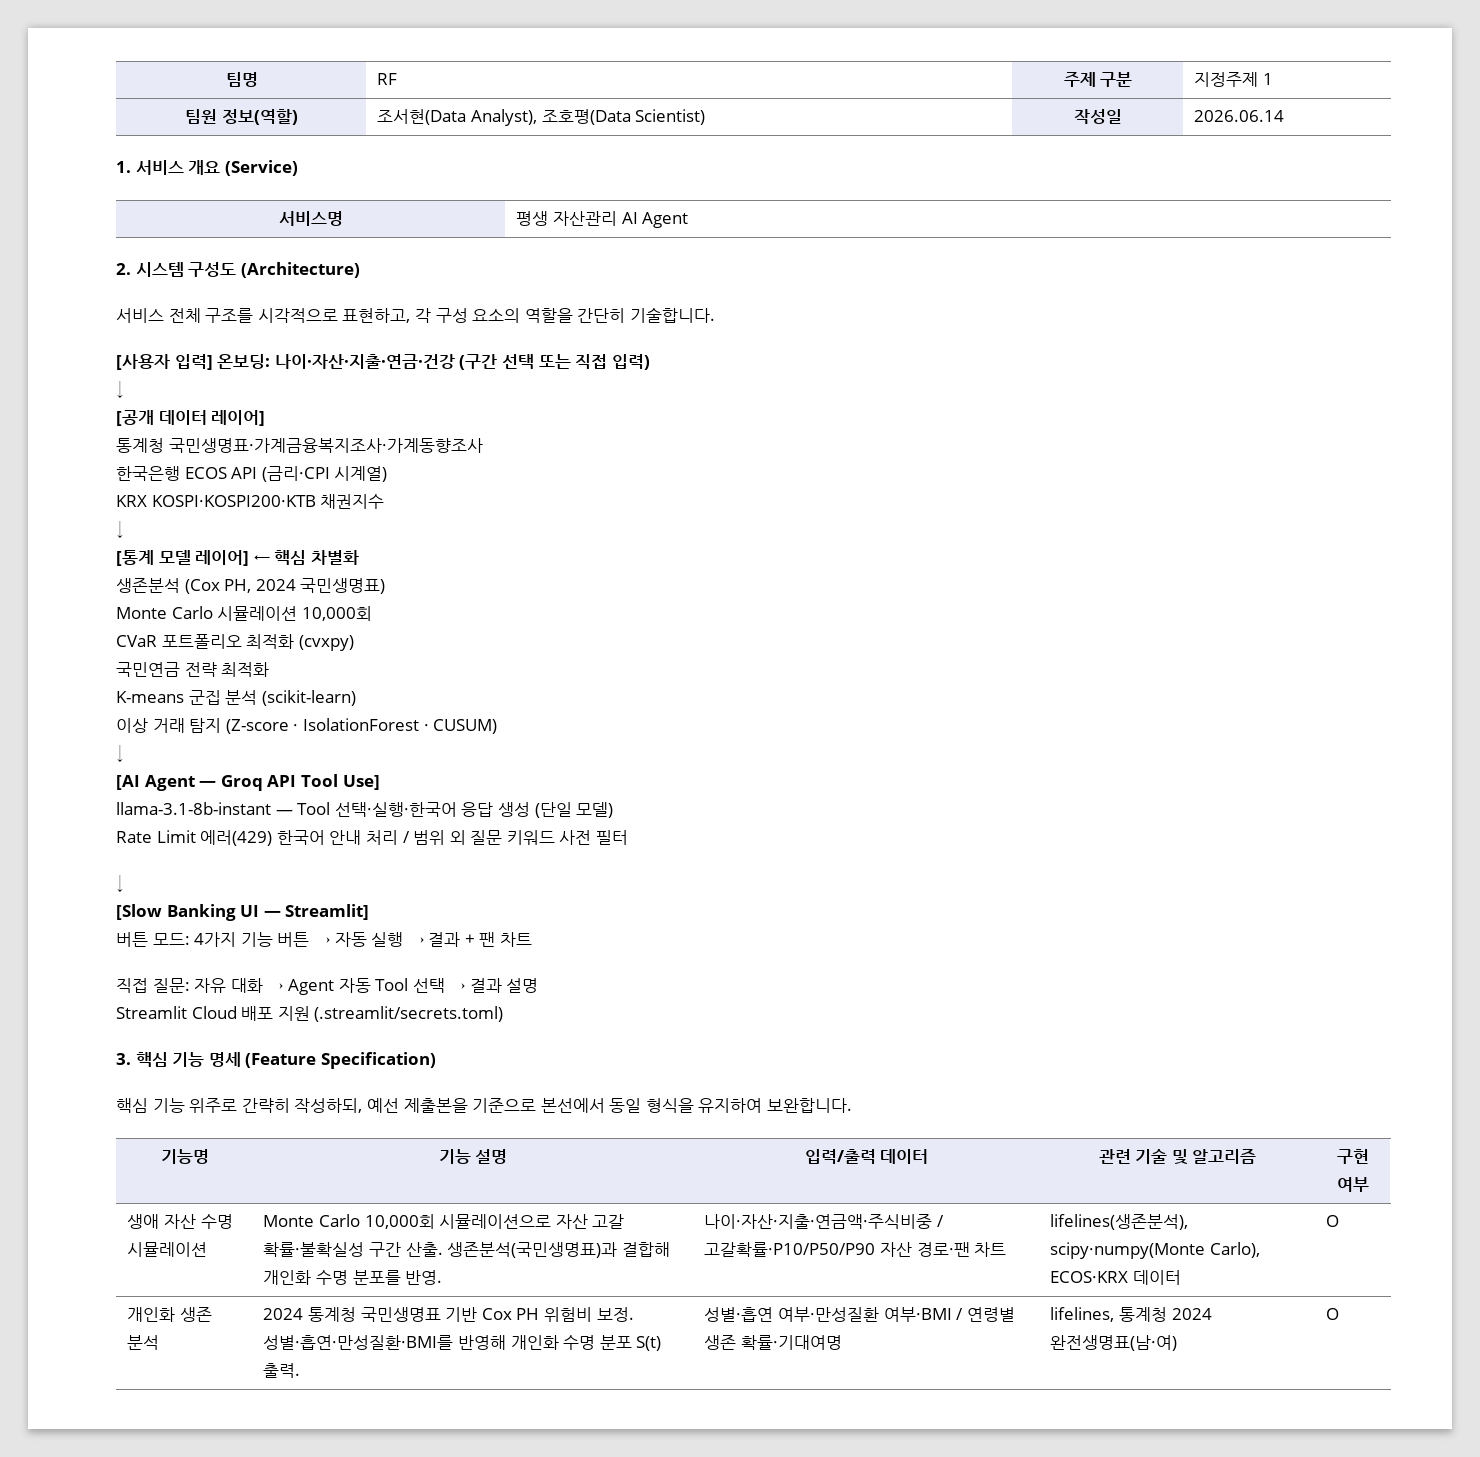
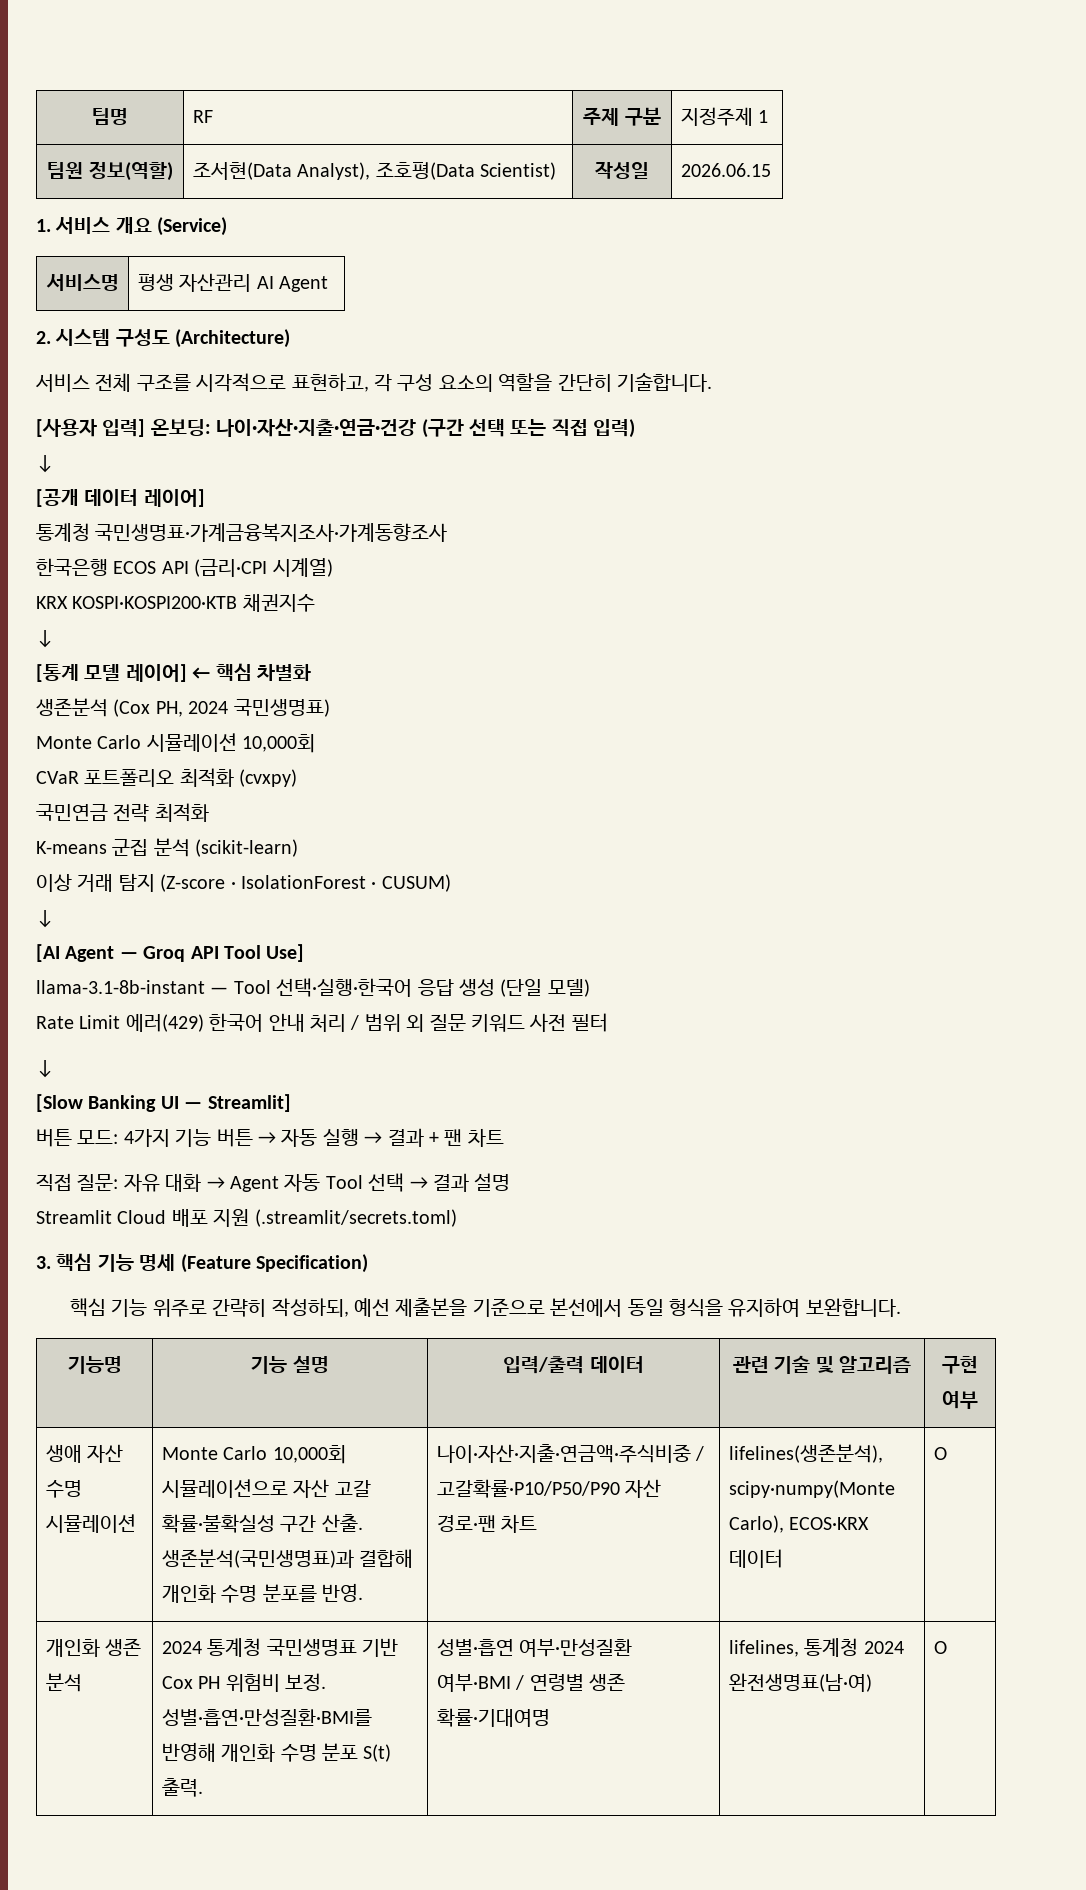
- 팀원 정보(역할) | 조서현(Data Analyst), 조호평(Data Scientist) | 작성일 | 2026.06.14
+ 팀원 정보(역할) | 조서현(Data Analyst), 조호평(Data Scientist) | 작성일 | 2026.06.15

